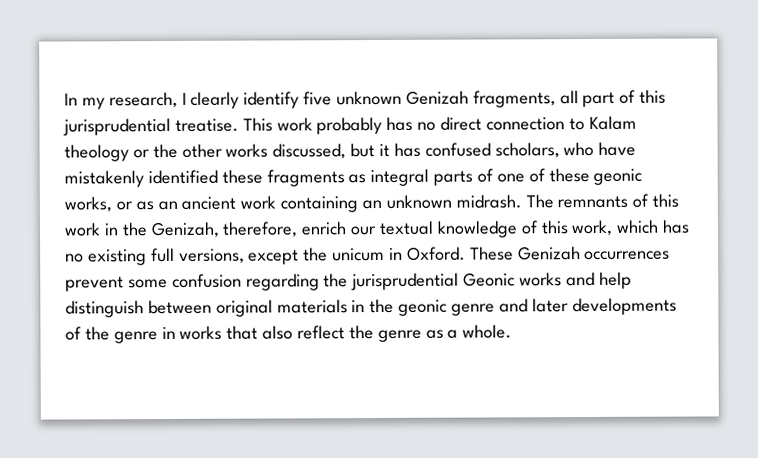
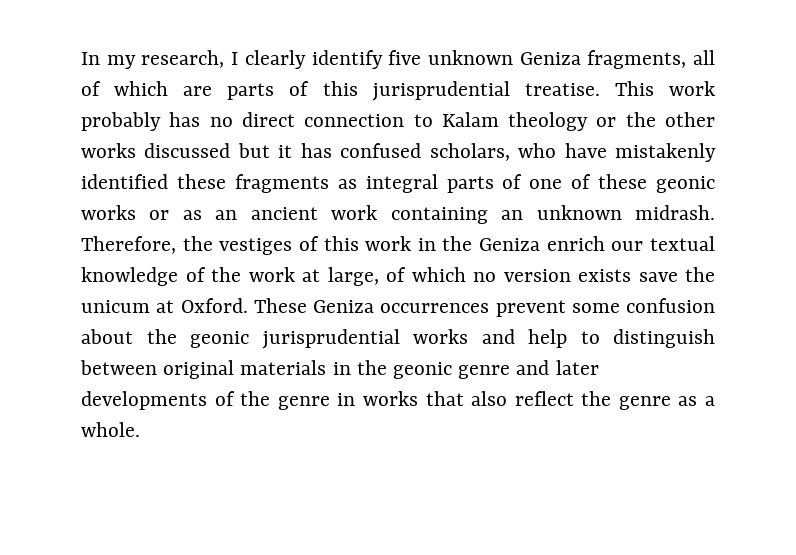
- In my research, I clearly identify five unknown Genizah fragments, all part of this jurisprudential treatise.
+ In my research, I clearly identify five unknown Geniza fragments, all of which are parts of this jurisprudential treatise.
- This work probably has no direct connection to Kalam theology or the other works discussed, but it has confused scholars, who have mistakenly identified these fragments as integral parts of one of these geonic works, or as an ancient work containing an unknown midrash.
+ This work probably has no direct connection to Kalam theology or the other works discussed but it has confused scholars, who have mistakenly identified these fragments as integral parts of one of these geonic works or as an ancient work containing an unknown midrash.
- The remnants of this work in the Genizah, therefore, enrich our textual knowledge of this work, which has no existing full versions, except the unicum in Oxford.
+ Therefore, the vestiges of this work in the Geniza enrich our textual knowledge of the work at large, of which no version exists save the unicum at Oxford.
- These Genizah occurrences prevent some confusion regarding the jurisprudential Geonic works and help distinguish between original materials in the geonic genre and later developments of the genre in works that also reflect the genre as a whole.
+ These Geniza occurrences prevent some confusion about the geonic jurisprudential works and help to distinguish between original materials in the geonic genre and later developments of the genre in works that also reflect the genre as a whole.

